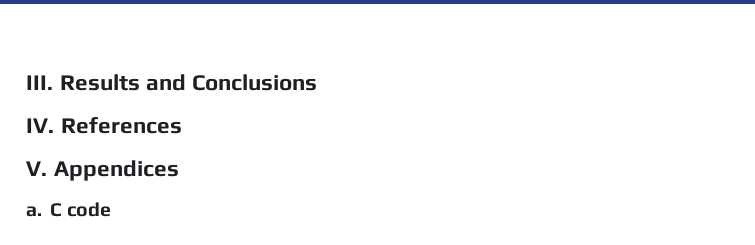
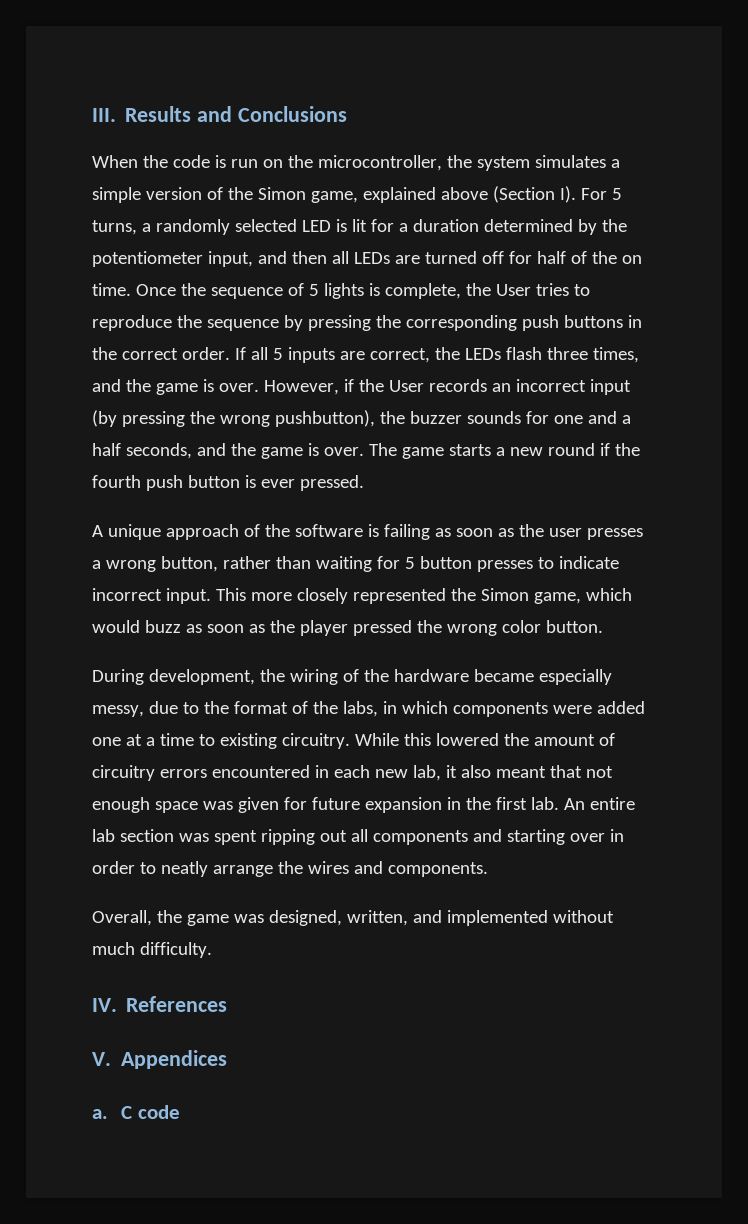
+ When the code is run on the microcontroller, the system simulates a simple version of the Simon game, explained above (Section I). For 5 turns, a randomly selected LED is lit for a duration determined by the potentiometer input, and then all LEDs are turned off for half of the on time. Once the sequence of 5 lights is complete, the User tries to reproduce the sequence by pressing the corresponding push buttons in the correct order. If all 5 inputs are correct, the LEDs flash three times, and the game is over. However, if the User records an incorrect input (by pressing the wrong pushbutton), the buzzer sounds for one and a half seconds, and the game is over. The game starts a new round if the fourth push button is ever pressed.
+ A unique approach of the software is failing as soon as the user presses a wrong button, rather than waiting for 5 button presses to indicate incorrect input. This more closely represented the Simon game, which would buzz as soon as the player pressed the wrong color button.
+ During development, the wiring of the hardware became especially messy, due to the format of the labs, in which components were added one at a time to existing circuitry. While this lowered the amount of circuitry errors encountered in each new lab, it also meant that not enough space was given for future expansion in the first lab. An entire lab section was spent ripping out all components and starting over in order to neatly arrange the wires and components.
+ Overall, the game was designed, written, and implemented without much difficulty.

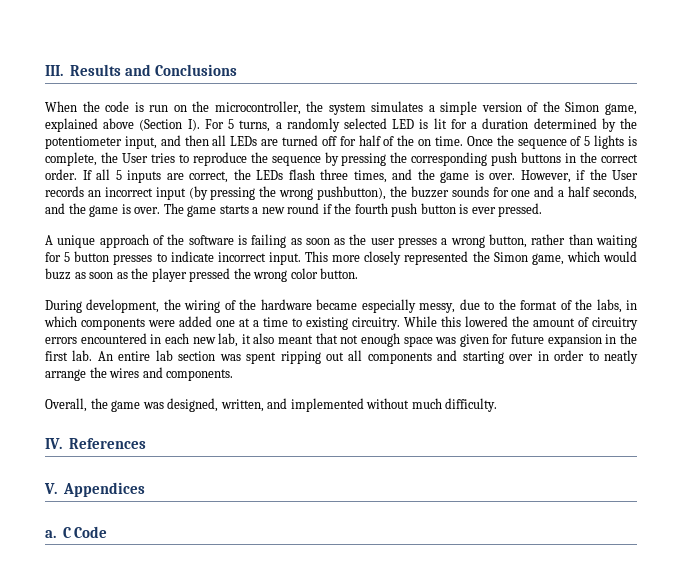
- C code
+ C Code

